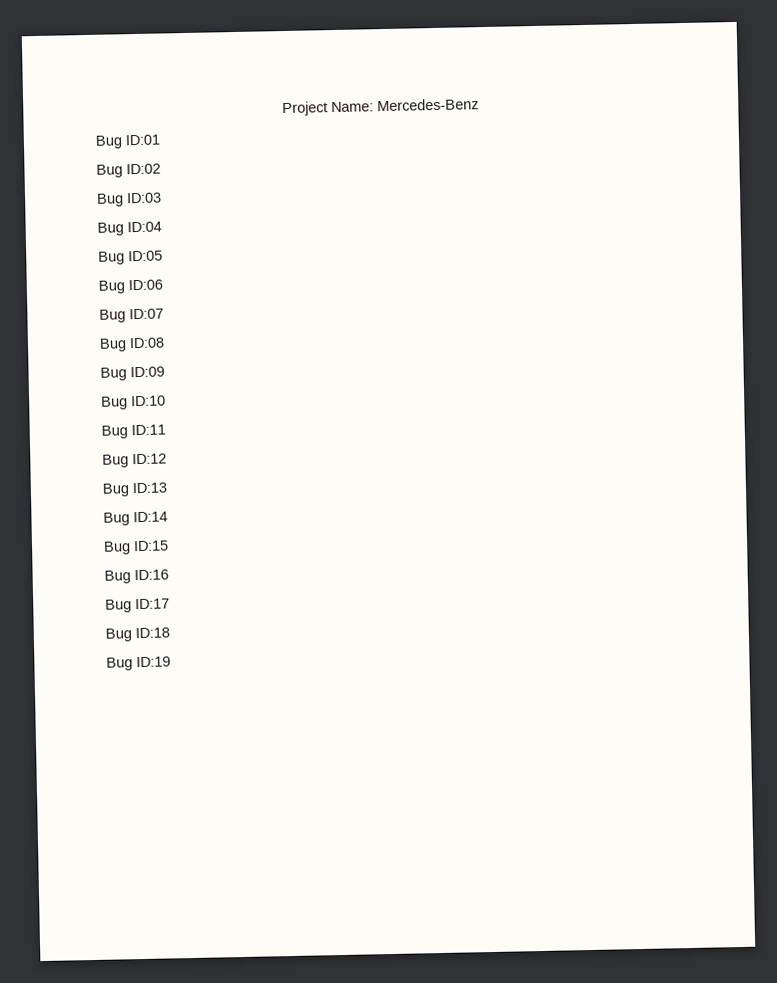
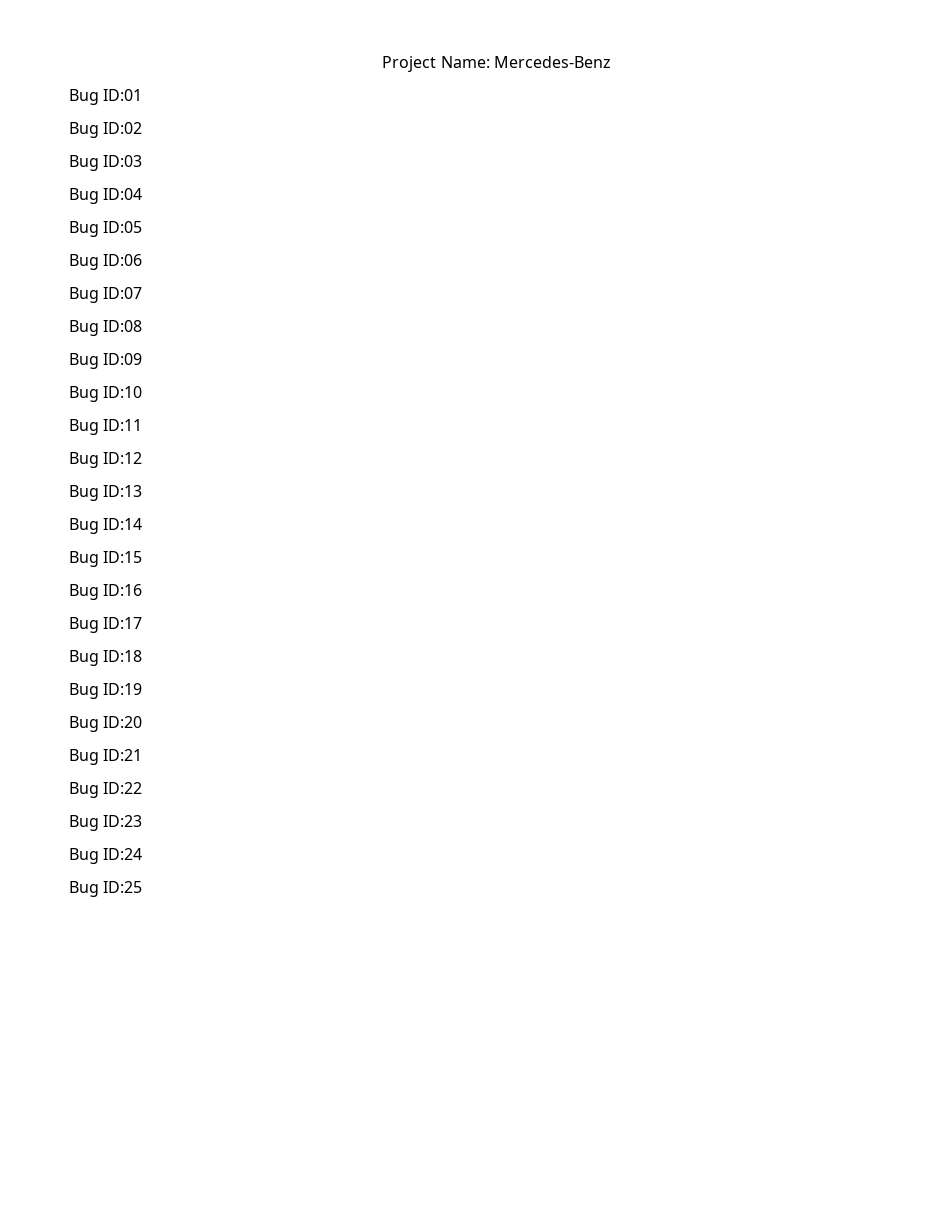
+ Bug ID:20
+ Bug ID:21
+ Bug ID:22
+ Bug ID:23
+ Bug ID:24
+ Bug ID:25

